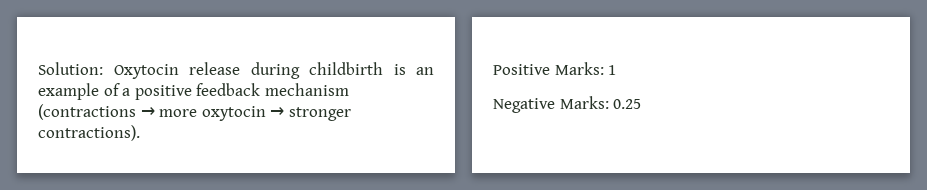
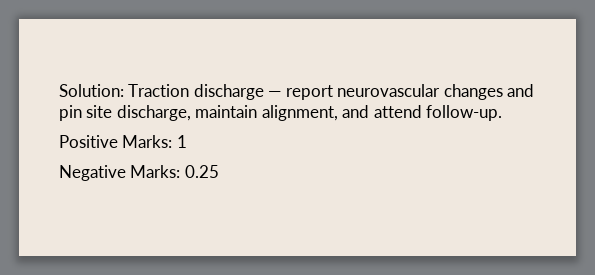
- Solution: Oxytocin release during childbirth is an example of a positive feedback mechanism (contractions → more oxytocin → stronger contractions).
+ Solution: Traction discharge — report neurovascular changes and pin site discharge, maintain alignment, and attend follow-up.

